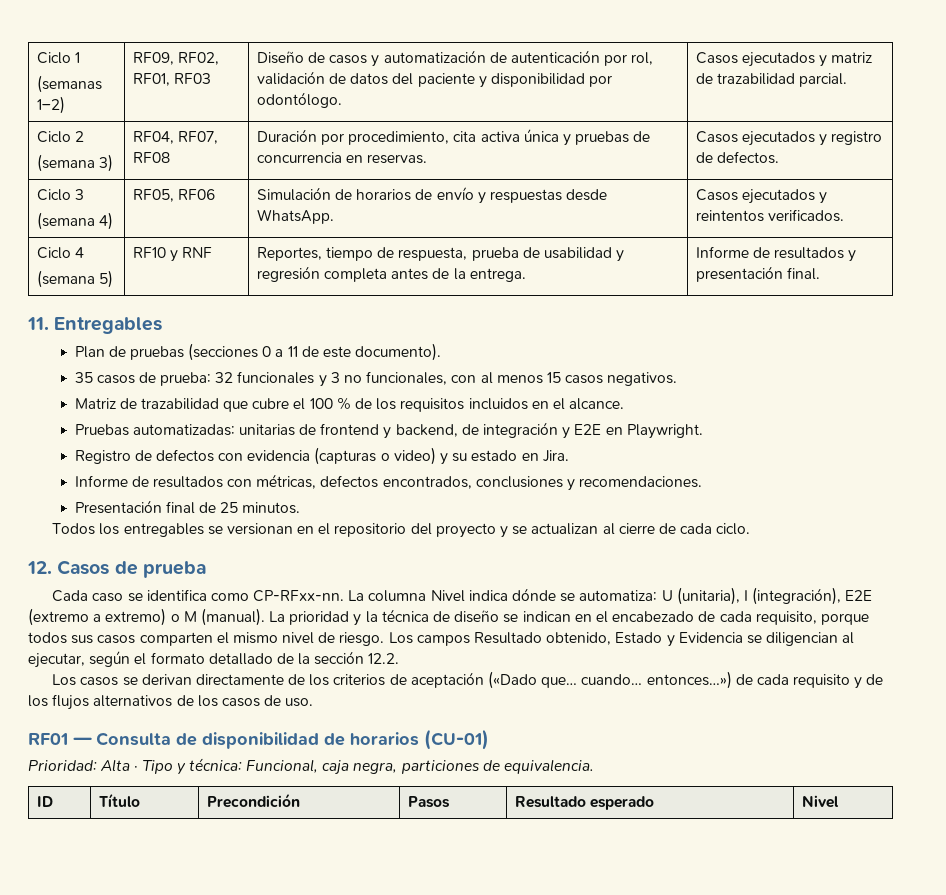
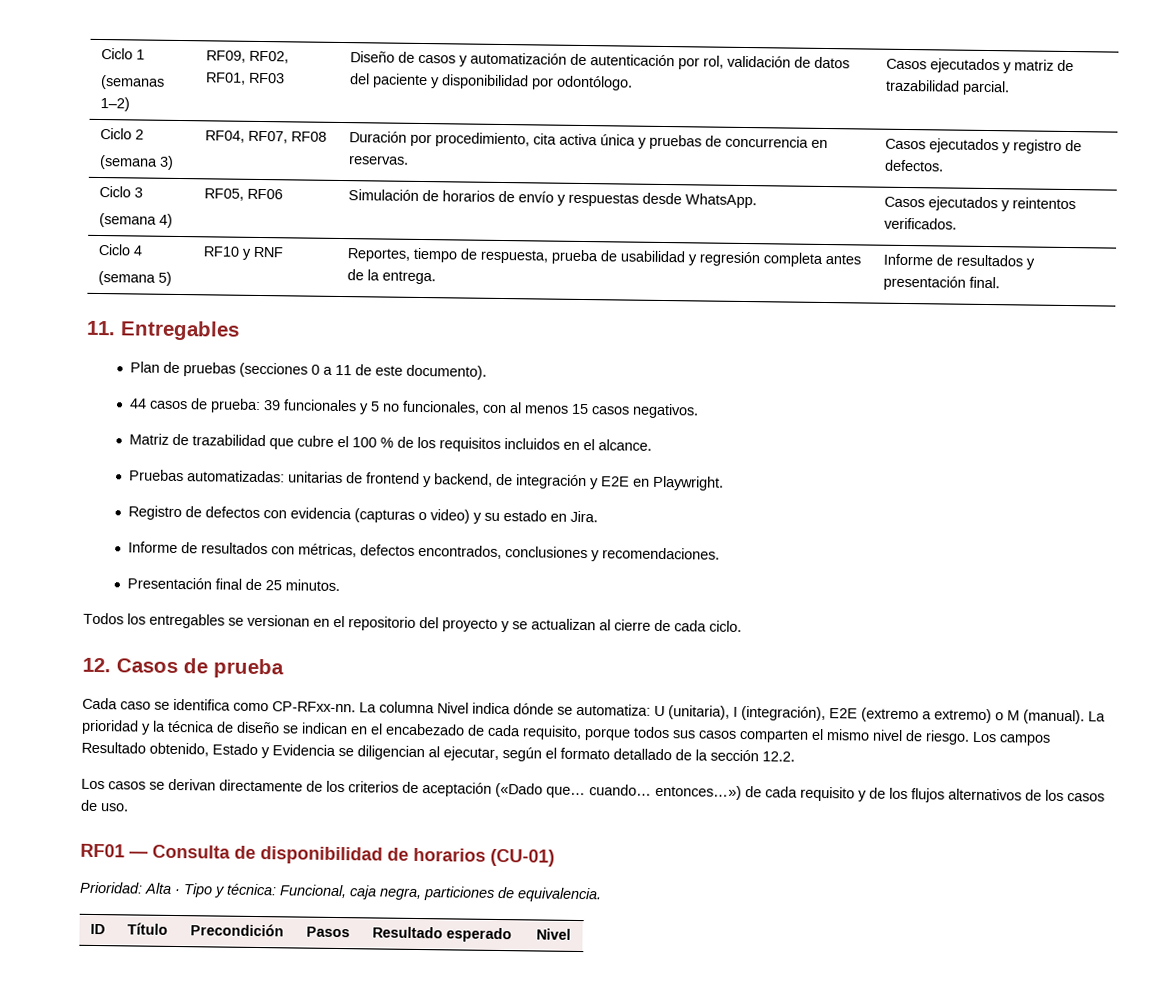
- 35 casos de prueba: 32 funcionales y 3 no funcionales, con al menos 15 casos negativos.
+ 44 casos de prueba: 39 funcionales y 5 no funcionales, con al menos 15 casos negativos.

